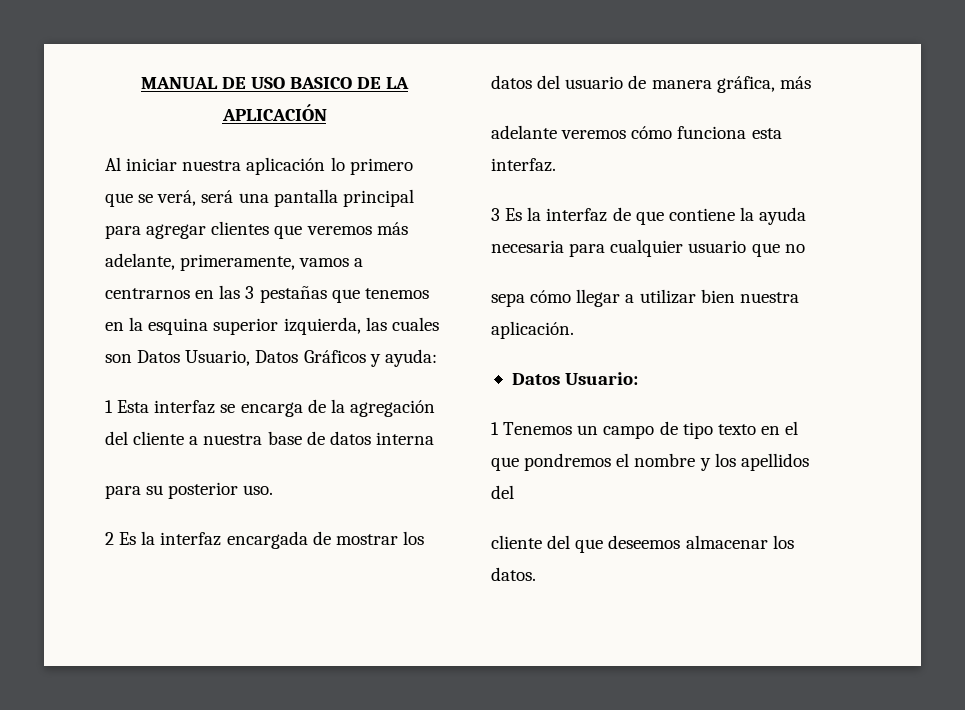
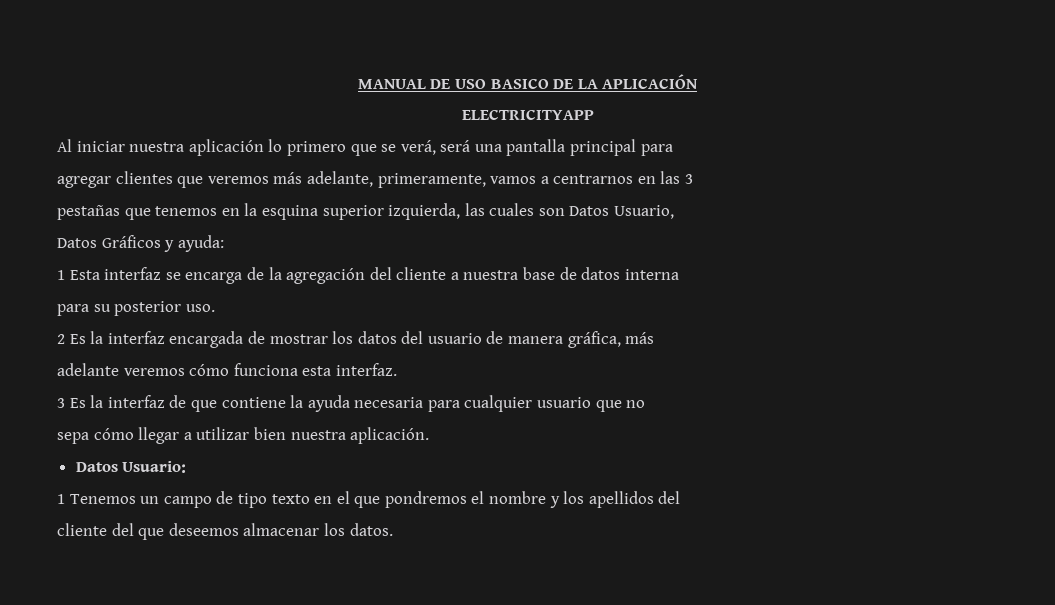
+ ELECTRICITYAPP
- Al iniciar nuestra aplicación lo primero que se verá, será una pantalla principal para agregar clientes que veremos más adelante, primeramente, vamos a centrarnos en las 3 pestañas que tenemos en la esquina superior izquierda, las cuales son Datos Usuario, Datos Gráficos y ayuda:
+ Al iniciar nuestra aplicación lo primero que se verá, será una pantalla principal para
+ agregar clientes que veremos más adelante, primeramente, vamos a centrarnos en las 3
+ pestañas que tenemos en la esquina superior izquierda, las cuales son Datos Usuario,
+ Datos Gráficos y ayuda:

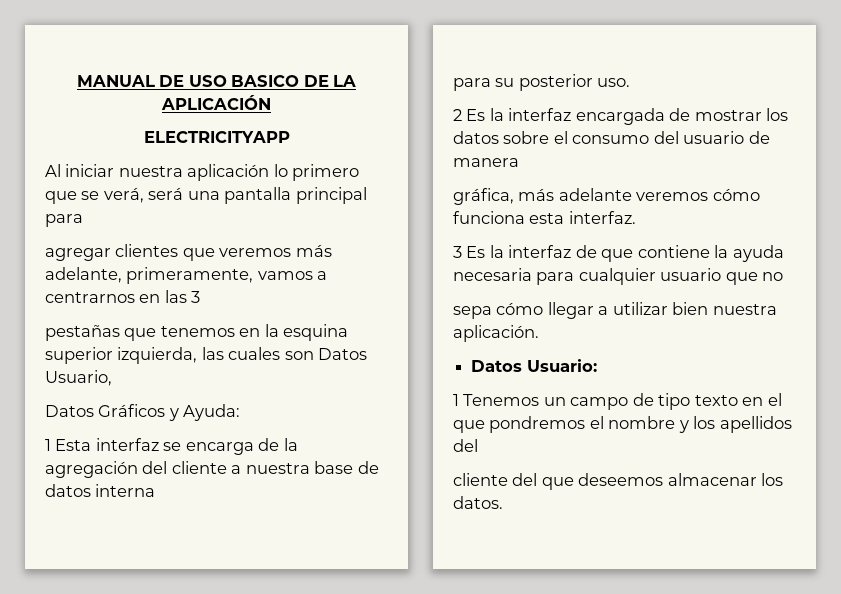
- Datos Gráficos y ayuda:
+ Datos Gráficos y Ayuda:
- 2 Es la interfaz encargada de mostrar los datos del usuario de manera gráfica, más
- adelante veremos cómo funciona esta interfaz.
+ 2 Es la interfaz encargada de mostrar los datos sobre el consumo del usuario de manera
+ gráfica, más adelante veremos cómo funciona esta interfaz.

